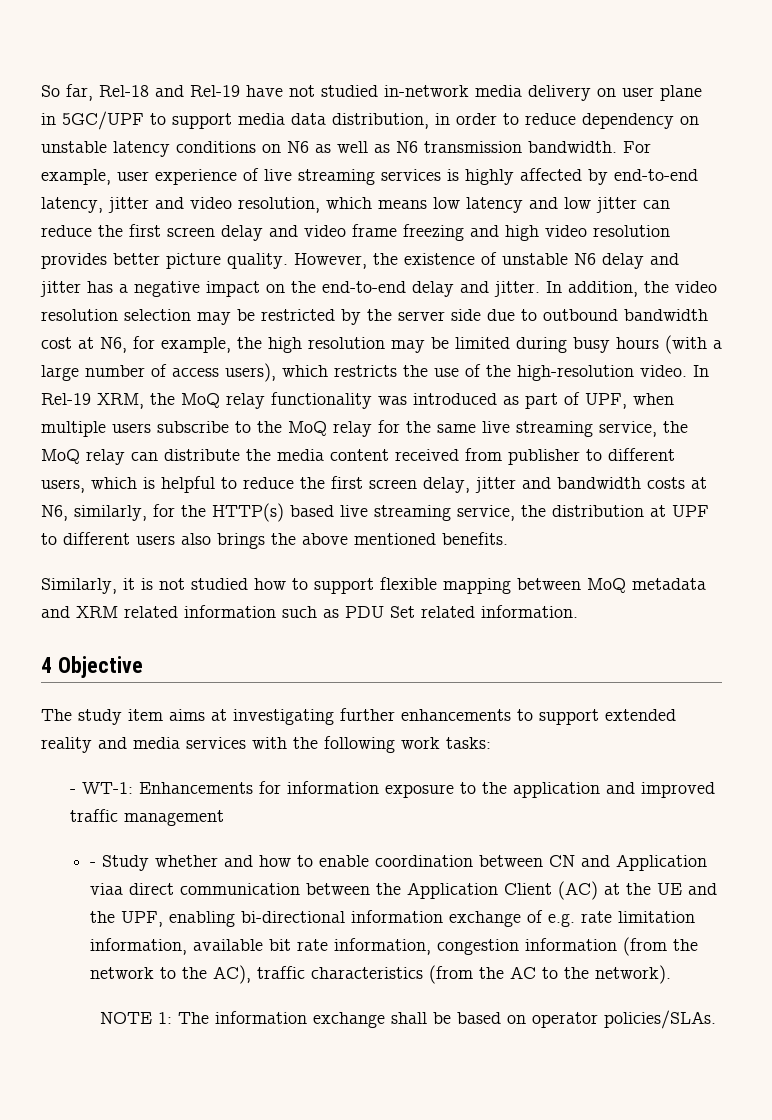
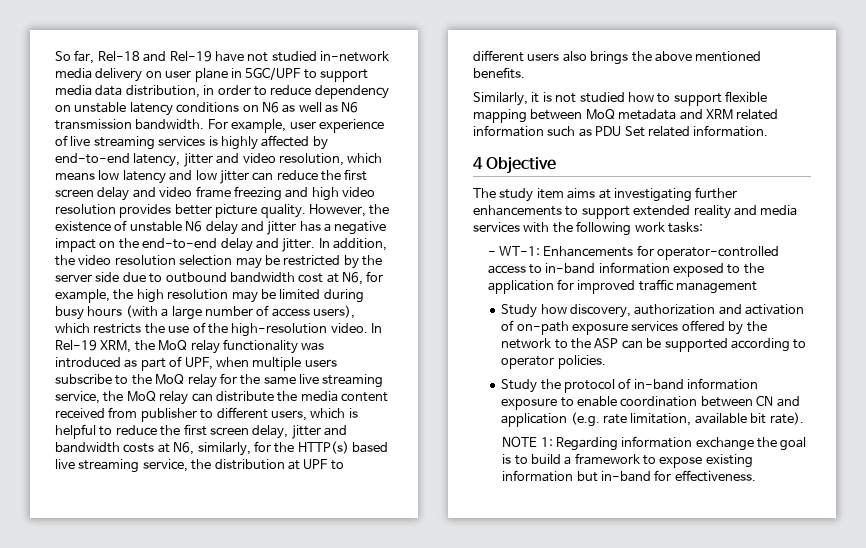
- - WT-1: Enhancements for information exposure to the application and improved traffic management
+ - WT-1: Enhancements for operator-controlled access to in-band information exposed to the application for improved traffic management
- - Study whether and how to enable coordination between CN and Application viaa direct communication between the Application Client (AC) at the UE and the UPF, enabling bi-directional information exchange of e.g. rate limitation information, available bit rate information, congestion information (from the network to the AC), traffic characteristics (from the AC to the network).
+ Study how discovery, authorization and activation of on-path exposure services offered by the network to the ASP can be supported according to operator policies.
+ Study the protocol of in-band information exposure to enable coordination between CN and application (e.g. rate limitation, available bit rate).
- NOTE 1: The information exchange shall be based on operator policies/SLAs.
+ NOTE 1: Regarding information exchange the goal is to build a framework to expose existing information but in-band for effectiveness.

